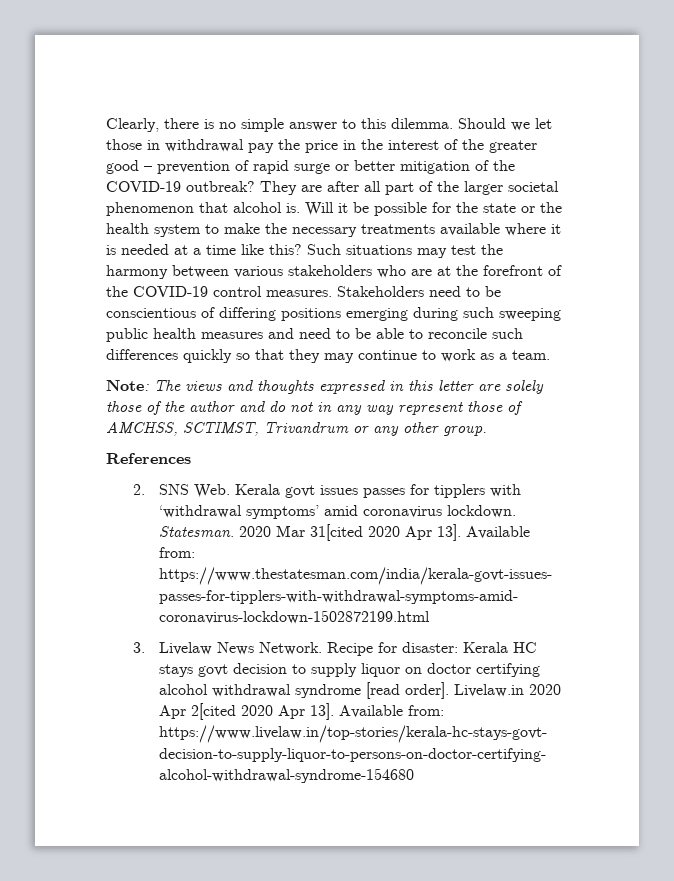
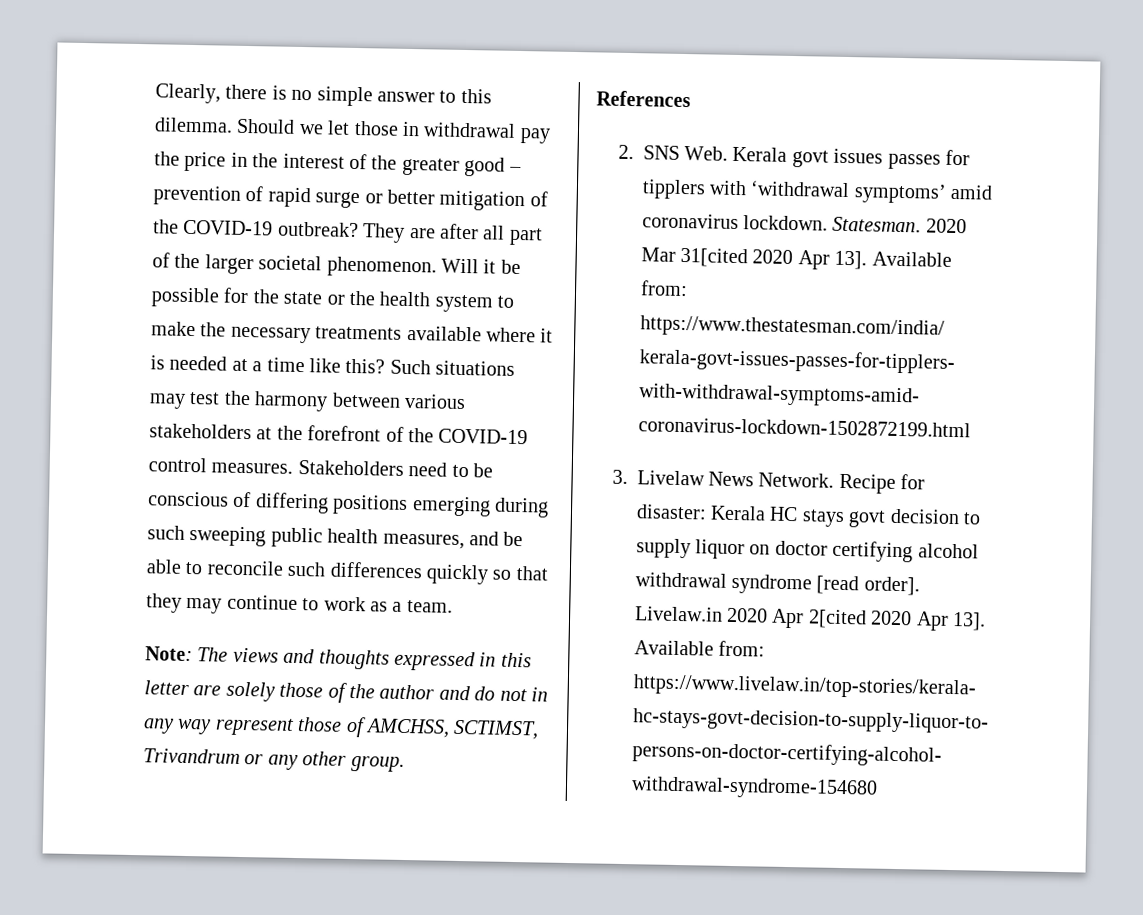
- They are after all part of the larger societal phenomenon that alcohol is.
+ They are after all part of the larger societal phenomenon.
- Such situations may test the harmony between various stakeholders who are at the forefront of the COVID-19 control measures.
+ Such situations may test the harmony between various stakeholders at the forefront of the COVID-19 control measures.
- Stakeholders need to be conscientious of differing positions emerging during such sweeping public health measures and need to be able to reconcile such differences quickly so that they may continue to work as a team.
+ Stakeholders need to be conscious of differing positions emerging during such sweeping public health measures, and be able to reconcile such differences quickly so that they may continue to work as a team.

